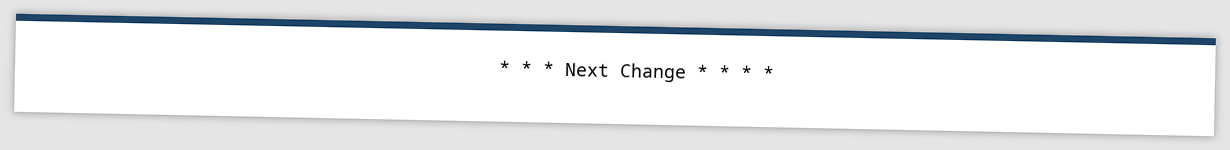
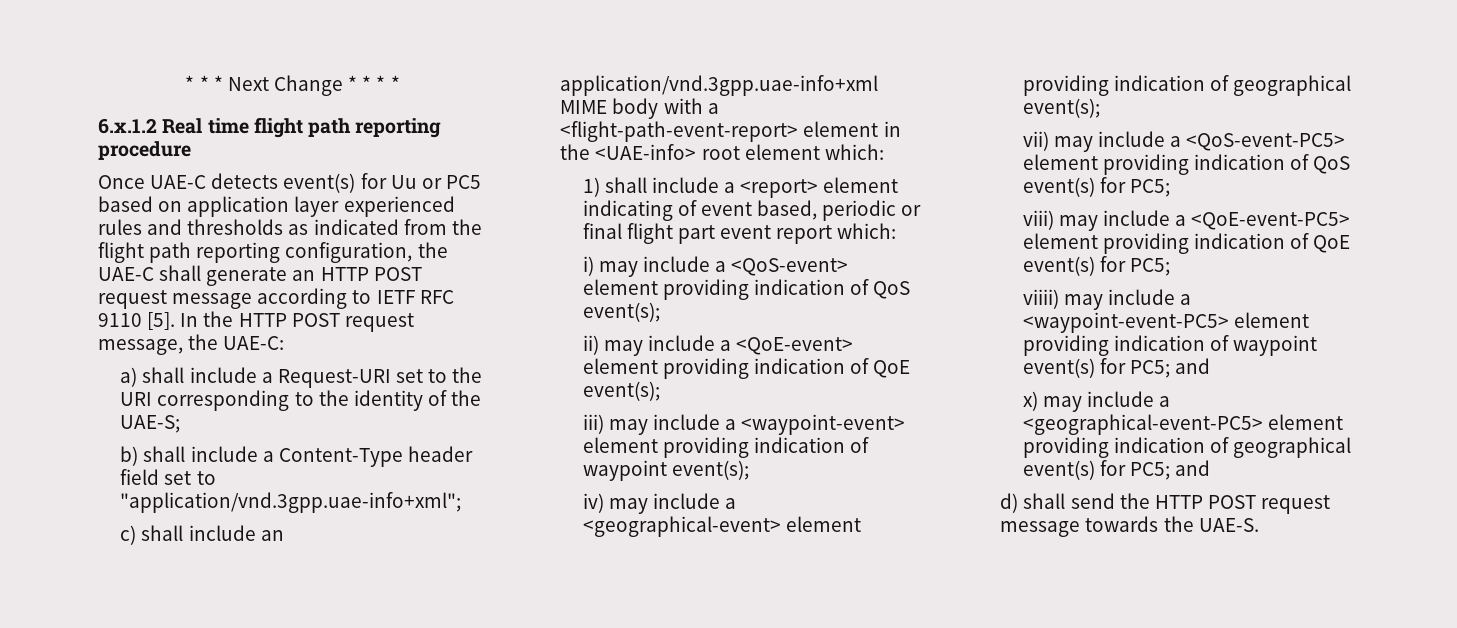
+ 6.x.1.2 Real time flight path reporting procedure
+ Once UAE-C detects event(s) for Uu or PC5 based on application layer experienced rules and thresholds as indicated from the flight path reporting configuration, the UAE-C shall generate an HTTP POST request message according to IETF RFC 9110 [5]. In the HTTP POST request message, the UAE-C:
+ a) shall include a Request-URI set to the URI corresponding to the identity of the UAE-S;
+ b) shall include a Content-Type header field set to "application/vnd.3gpp.uae-info+xml";
+ c) shall include an application/vnd.3gpp.uae-info+xml MIME body with a <flight-path-event-report> element in the <UAE-info> root element which:
+ 1) shall include a <report> element indicating of event based, periodic or final flight part event report which:
+ i) may include a <QoS-event> element providing indication of QoS event(s);
+ ii) may include a <QoE-event> element providing indication of QoE event(s);
+ iii) may include a <waypoint-event> element providing indication of waypoint event(s);
+ iv) may include a <geographical-event> element providing indication of geographical event(s);
+ vii) may include a <QoS-event-PC5> element providing indication of QoS event(s) for PC5;
+ viii) may include a <QoE-event-PC5> element providing indication of QoE event(s) for PC5;
+ viiii) may include a <waypoint-event-PC5> element providing indication of waypoint event(s) for PC5; and
+ x) may include a <geographical-event-PC5> element providing indication of geographical event(s) for PC5; and
+ d) shall send the HTTP POST request message towards the UAE-S.

